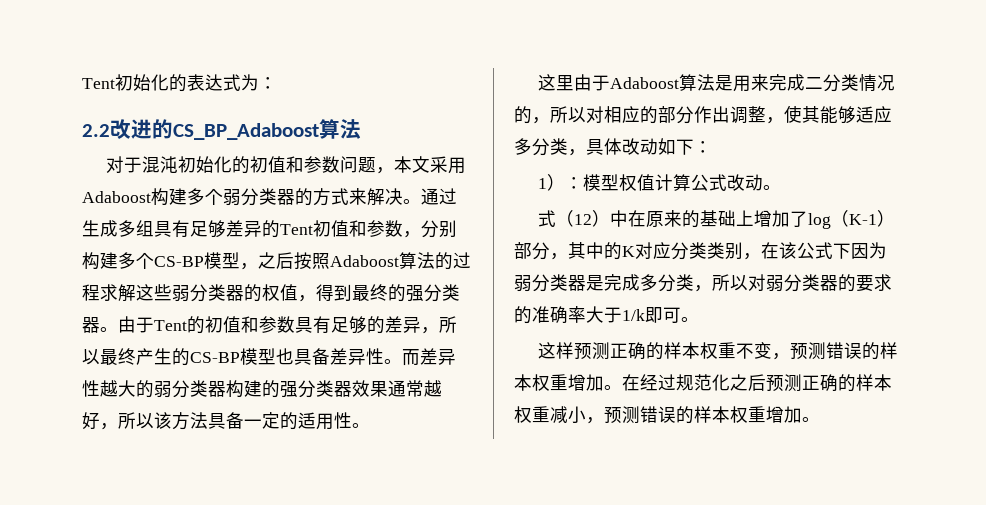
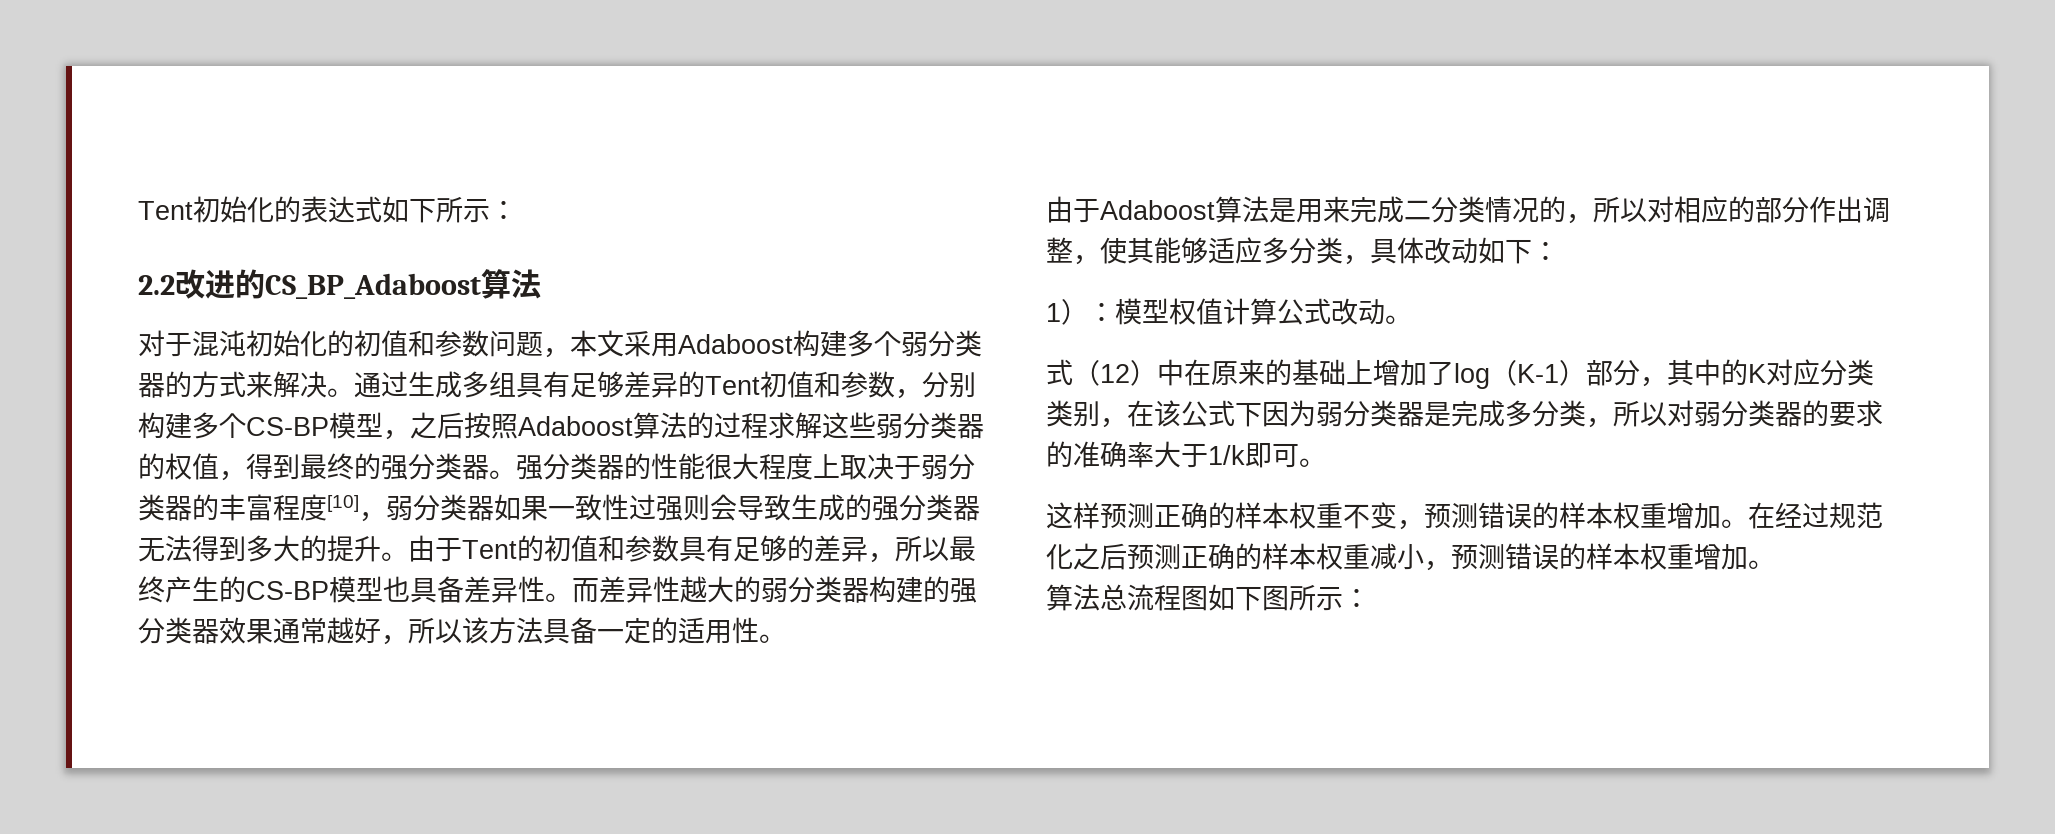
- Tent初始化的表达式为：
+ Tent初始化的表达式如下所示：
+ 强分类器的性能很大程度上取决于弱分类器的丰富程度[10]，弱分类器如果一致性过强则会导致生成的强分类器无法得到多大的提升。
- 这里由于Adaboost算法是用来完成二分类情况的，所以对相应的部分作出调整，使其能够适应多分类，具体改动如下：
+ 由于Adaboost算法是用来完成二分类情况的，所以对相应的部分作出调整，使其能够适应多分类，具体改动如下：
+ 算法总流程图如下图所示：

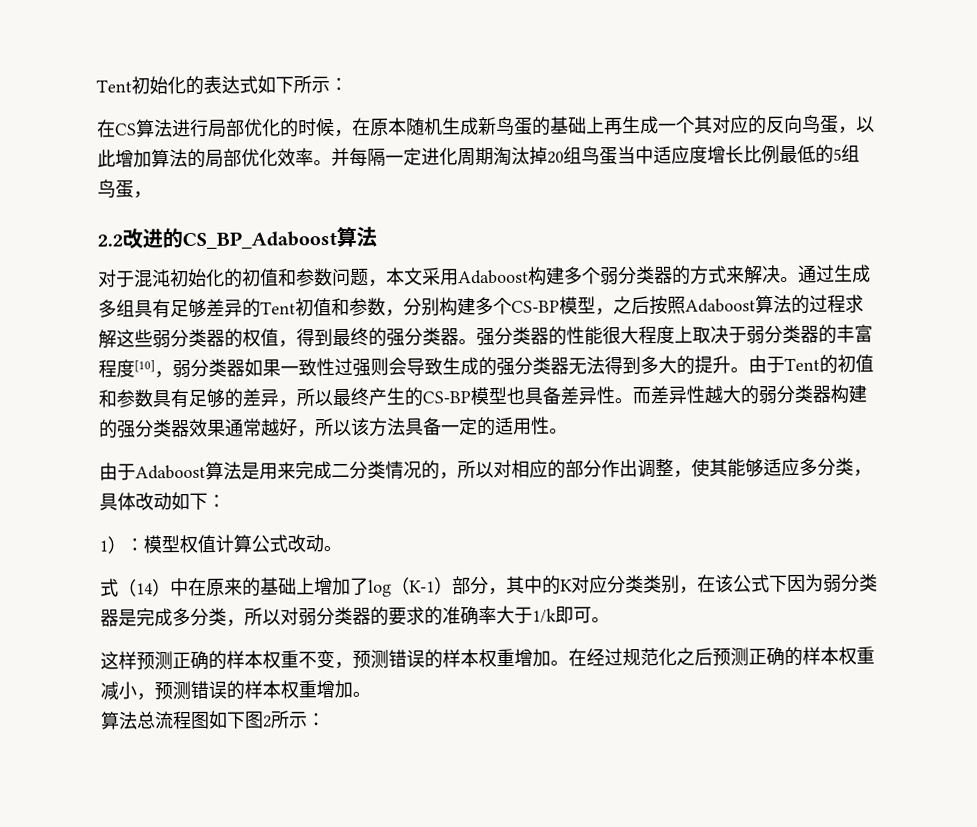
+ 在CS算法进行局部优化的时候，在原本随机生成新鸟蛋的基础上再生成一个其对应的反向鸟蛋，以此增加算法的局部优化效率。并每隔一定进化周期淘汰掉20组鸟蛋当中适应度增长比例最低的5组鸟蛋，
- 式（12）中在原来的基础上增加了log（K-1）部分，其中的K对应分类类别，在该公式下因为弱分类器是完成多分类，所以对弱分类器的要求的准确率大于1/k即可。
+ 式（14）中在原来的基础上增加了log（K-1）部分，其中的K对应分类类别，在该公式下因为弱分类器是完成多分类，所以对弱分类器的要求的准确率大于1/k即可。
- 算法总流程图如下图所示：
+ 算法总流程图如下图2所示：

